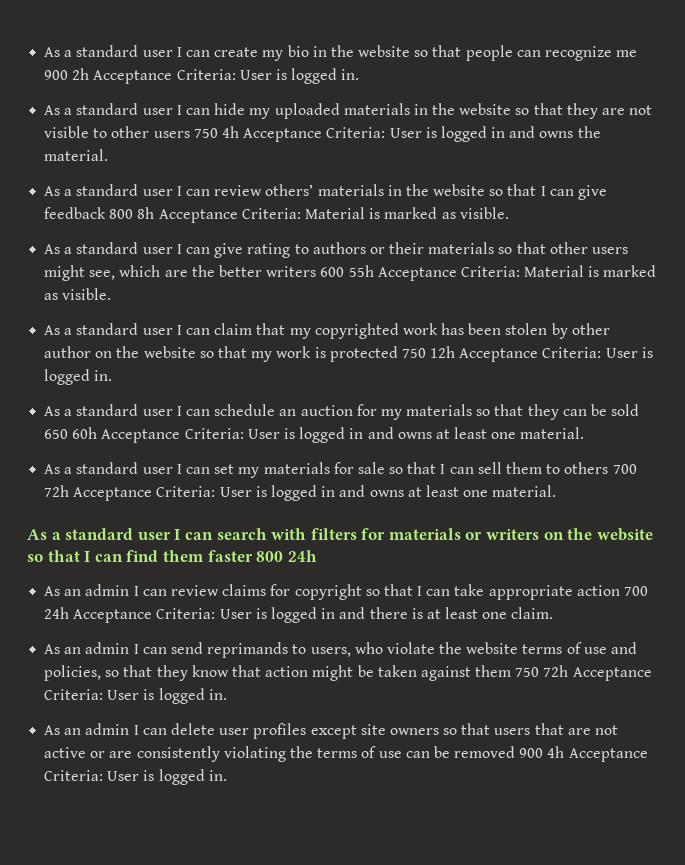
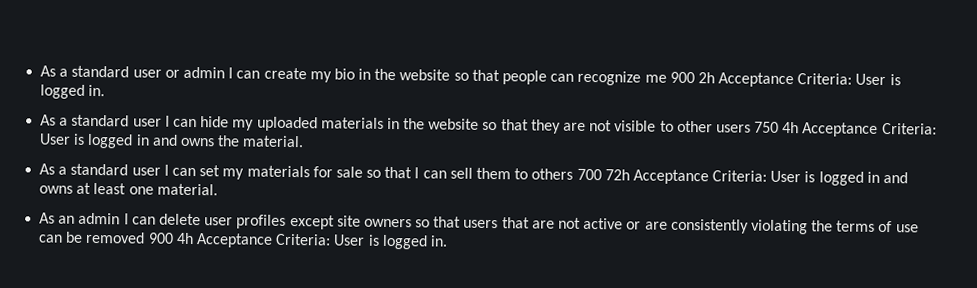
- As a standard user I can create my bio in the website so that people can recognize me 900 2h Acceptance Criteria: User is logged in.
+ As a standard user or admin I can create my bio in the website so that people can recognize me 900 2h Acceptance Criteria: User is logged in.
- As a standard user I can review others’ materials in the website so that I can give feedback 800 8h Acceptance Criteria: Material is marked as visible.
- As a standard user I can give rating to authors or their materials so that other users might see, which are the better writers 600 55h Acceptance Criteria: Material is marked as visible.
- As a standard user I can claim that my copyrighted work has been stolen by other author on the website so that my work is protected 750 12h Acceptance Criteria: User is logged in.
- As a standard user I can schedule an auction for my materials so that they can be sold 650 60h Acceptance Criteria: User is logged in and owns at least one material.
- As a standard user I can search with filters for materials or writers on the website so that I can find them faster 800 24h
- As an admin I can review claims for copyright so that I can take appropriate action 700 24h Acceptance Criteria: User is logged in and there is at least one claim.
- As an admin I can send reprimands to users, who violate the website terms of use and policies, so that they know that action might be taken against them 750 72h Acceptance Criteria: User is logged in.

